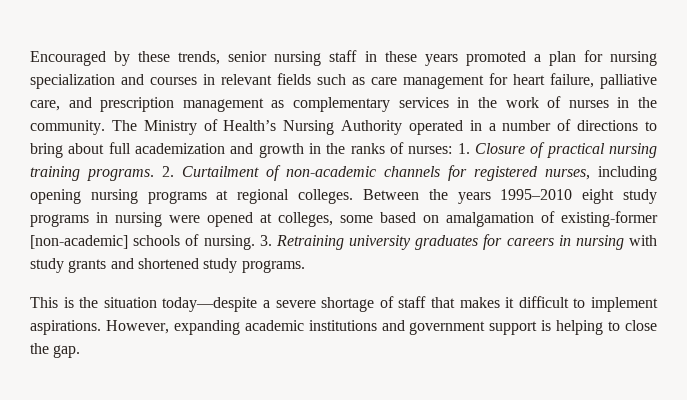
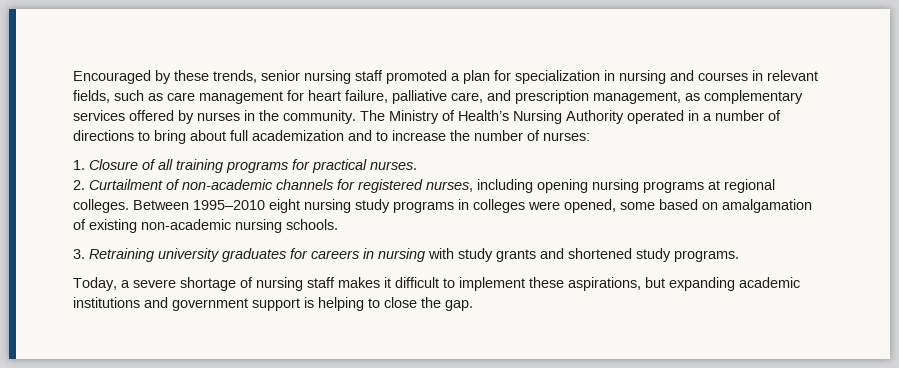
- Encouraged by these trends, senior nursing staff in these years promoted a plan for nursing specialization and courses in relevant fields such as care management for heart failure, palliative care, and prescription management as complementary services in the work of nurses in the community.
+ Encouraged by these trends, senior nursing staff promoted a plan for specialization in nursing and courses in relevant fields, such as care management for heart failure, palliative care, and prescription management, as complementary services offered by nurses in the community.
- The Ministry of Health’s Nursing Authority operated in a number of directions to bring about full academization and growth in the ranks of nurses: 1. Closure of practical nursing training programs. 2. Curtailment of non-academic channels for registered nurses, including opening nursing programs at regional colleges.
+ The Ministry of Health’s Nursing Authority operated in a number of directions to bring about full academization and to increase the number of nurses:
+ 1. Closure of all training programs for practical nurses.
+ 2. Curtailment of non-academic channels for registered nurses, including opening nursing programs at regional colleges.
- Between the years 1995–2010 eight study programs in nursing were opened at colleges, some based on amalgamation of existing-former [non-academic] schools of nursing. 3. Retraining university graduates for careers in nursing with study grants and shortened study programs.
+ Between 1995–2010 eight nursing study programs in colleges were opened, some based on amalgamation of existing non-academic nursing schools.
+ 3. Retraining university graduates for careers in nursing with study grants and shortened study programs.
- This is the situation today—despite a severe shortage of staff that makes it difficult to implement aspirations. However, expanding academic institutions and government support is helping to close the gap.
+ Today, a severe shortage of nursing staff makes it difficult to implement these aspirations, but expanding academic institutions and government support is helping to close the gap.

